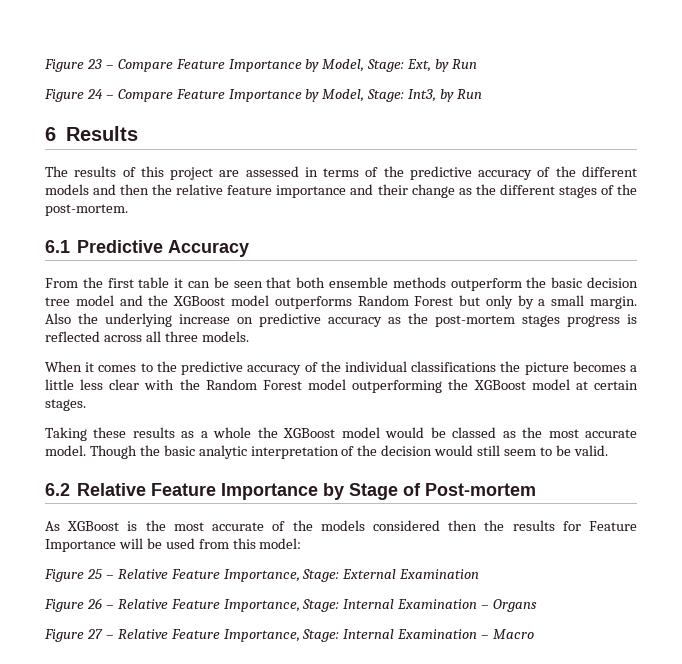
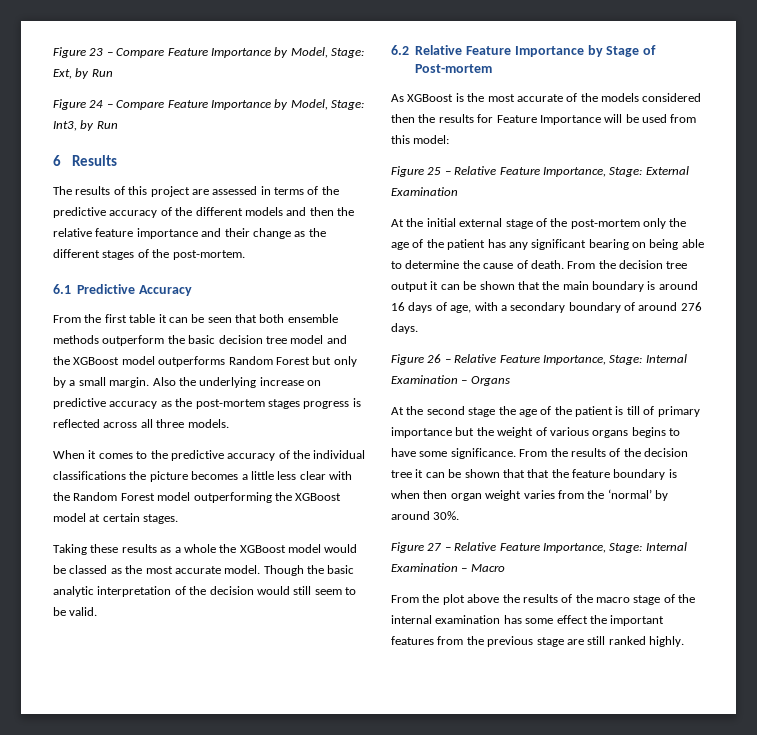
+ At the initial external stage of the post-mortem only the age of the patient has any significant bearing on being able to determine the cause of death. From the decision tree output it can be shown that the main boundary is around 16 days of age, with a secondary boundary of around 276 days.
+ At the second stage the age of the patient is till of primary importance but the weight of various organs begins to have some significance. From the results of the decision tree it can be shown that that the feature boundary is when then organ weight varies from the ‘normal’ by around 30%.
+ From the plot above the results of the macro stage of the internal examination has some effect the important features from the previous stage are still ranked highly.

